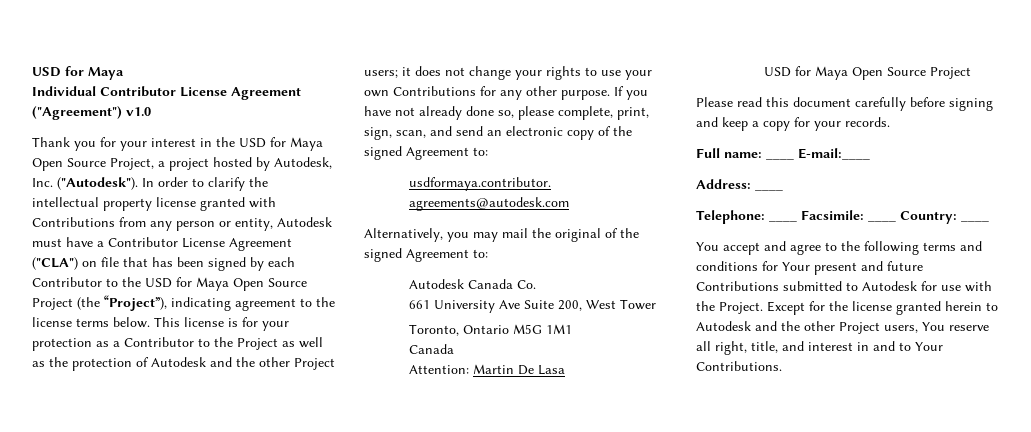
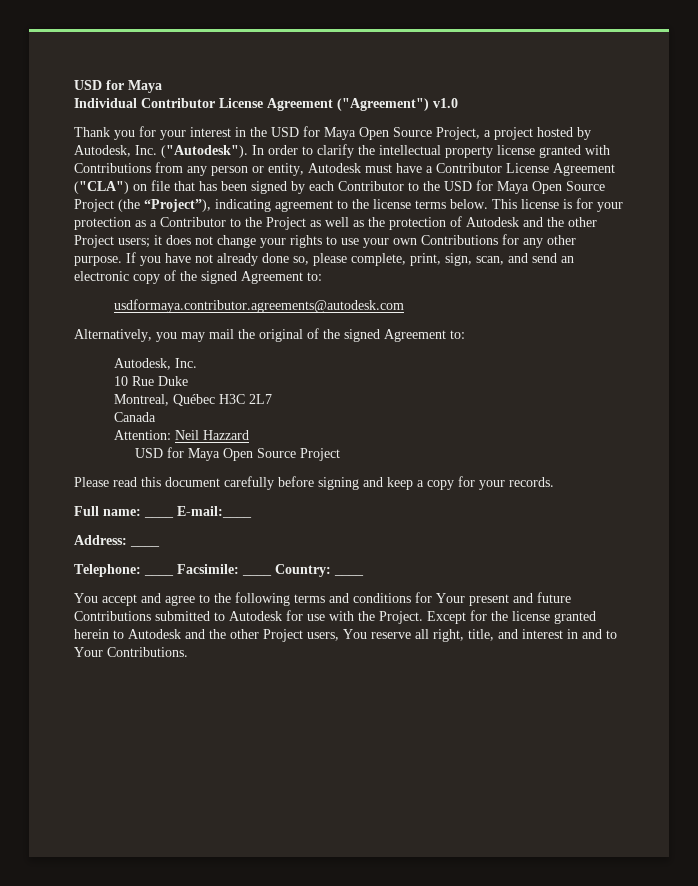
  Alternatively, you may mail the original of the signed Agreement to:
- Autodesk Canada Co.
- 661 University Ave Suite 200, West Tower
- Toronto, Ontario M5G 1M1
+ Autodesk, Inc.
+ 10 Rue Duke
+ Montreal, Québec H3C 2L7
- Attention: Martin De Lasa
+ Attention: Neil Hazzard

